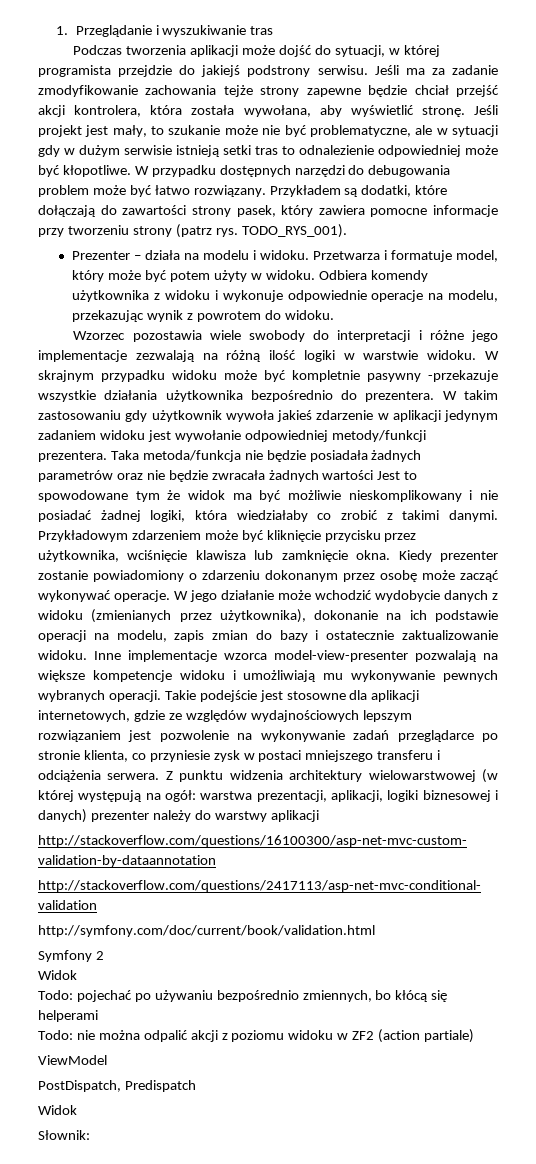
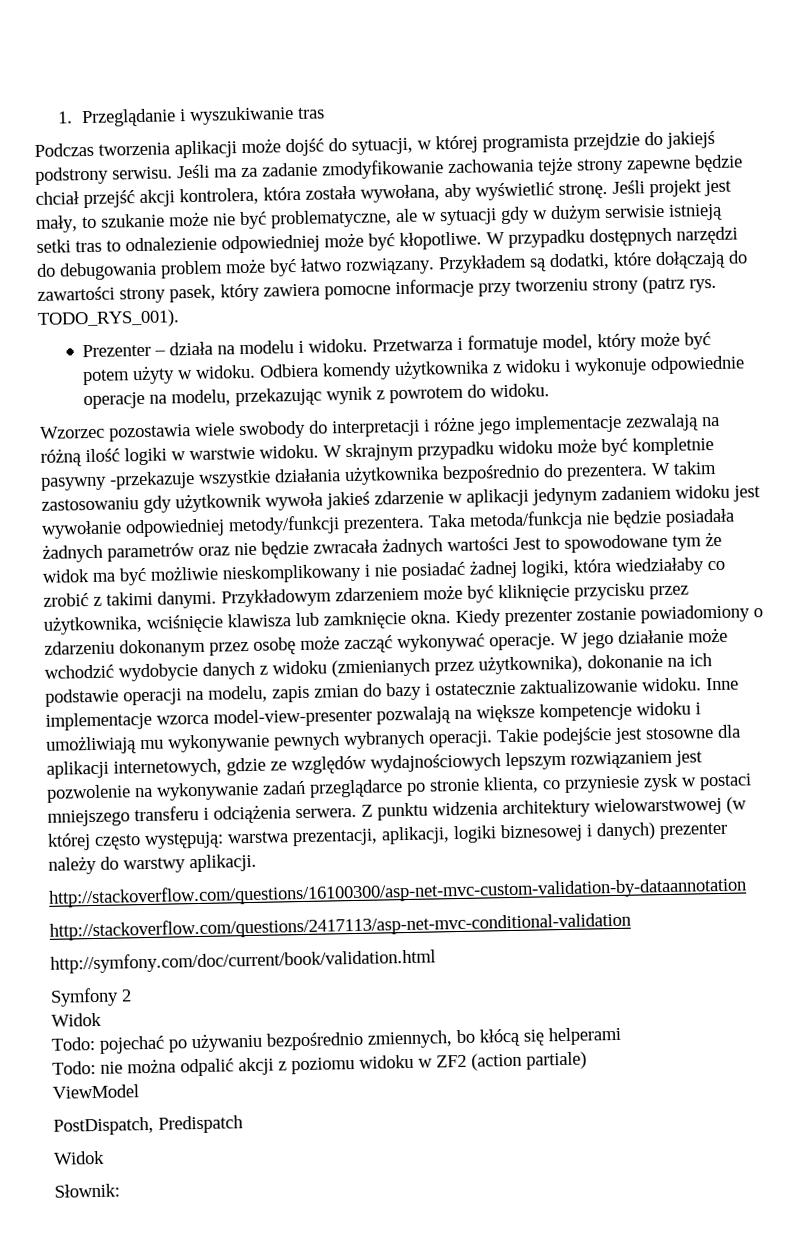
- Z punktu widzenia architektury wielowarstwowej (w której występują na ogół: warstwa prezentacji, aplikacji, logiki biznesowej i danych) prezenter należy do warstwy aplikacji
+ Z punktu widzenia architektury wielowarstwowej (w której często występują: warstwa prezentacji, aplikacji, logiki biznesowej i danych) prezenter należy do warstwy aplikacji.

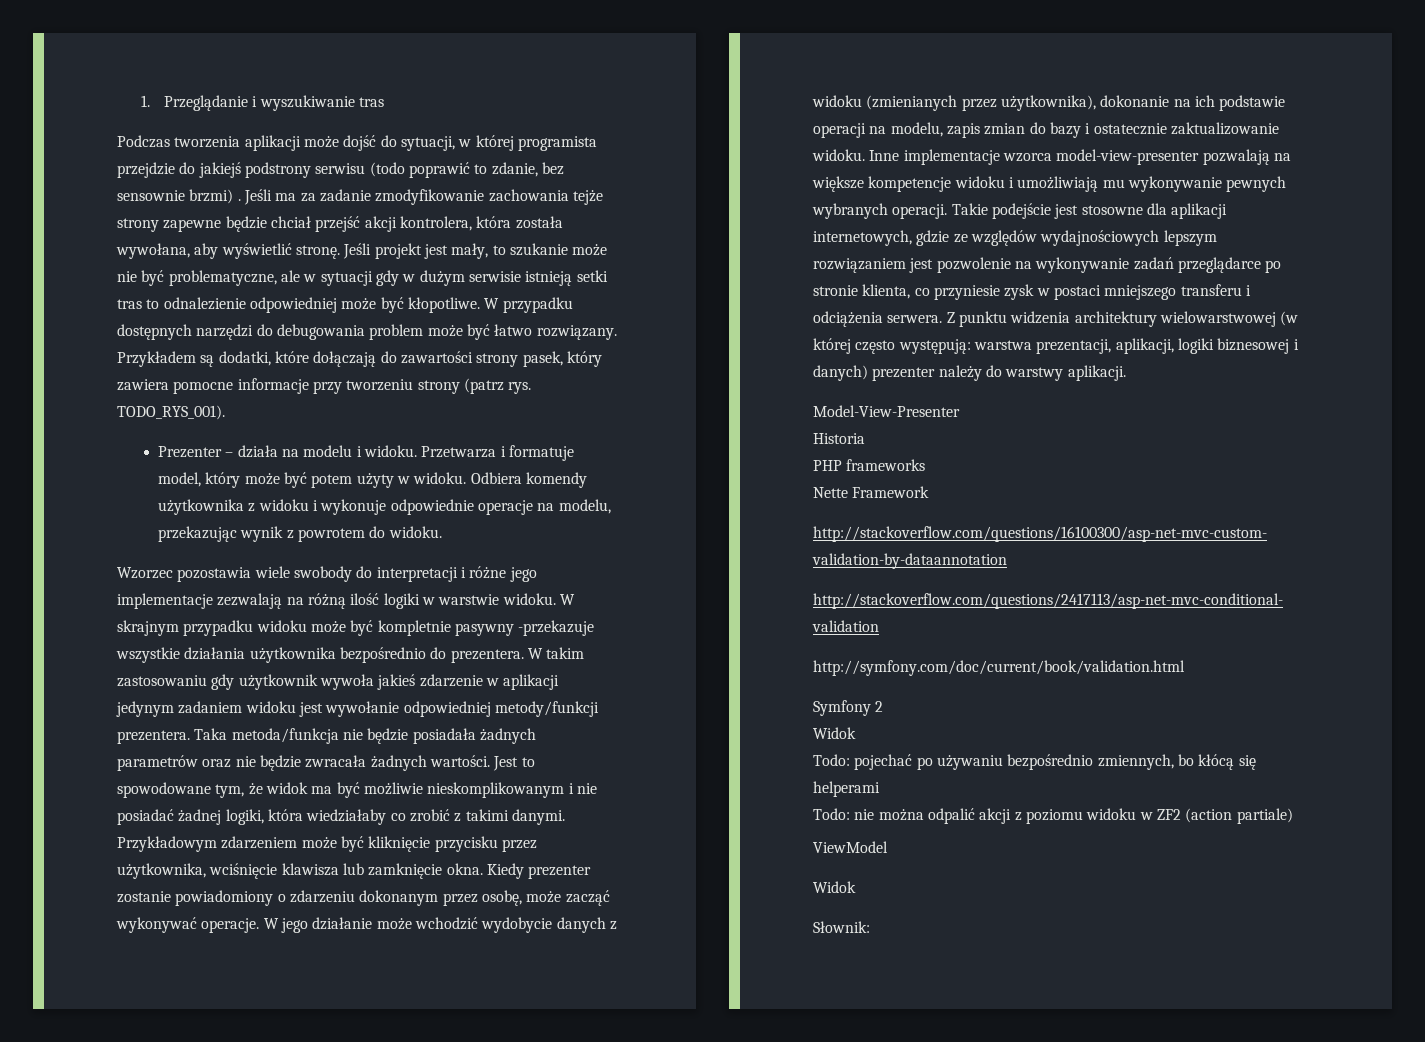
- Podczas tworzenia aplikacji może dojść do sytuacji, w której programista przejdzie do jakiejś podstrony serwisu.
+ Podczas tworzenia aplikacji może dojść do sytuacji, w której programista przejdzie do jakiejś podstrony serwisu (todo poprawić to zdanie, bez sensownie brzmi) .
- Taka metoda/funkcja nie będzie posiadała żadnych parametrów oraz nie będzie zwracała żadnych wartości Jest to spowodowane tym że widok ma być możliwie nieskomplikowany i nie posiadać żadnej logiki, która wiedziałaby co zrobić z takimi danymi.
+ Taka metoda/funkcja nie będzie posiadała żadnych parametrów oraz nie będzie zwracała żadnych wartości. Jest to spowodowane tym, że widok ma być możliwie nieskomplikowanym i nie posiadać żadnej logiki, która wiedziałaby co zrobić z takimi danymi.
- Kiedy prezenter zostanie powiadomiony o zdarzeniu dokonanym przez osobę może zacząć wykonywać operacje.
+ Kiedy prezenter zostanie powiadomiony o zdarzeniu dokonanym przez osobę, może zacząć wykonywać operacje.
+ Model-View-Presenter
+ Historia
+ PHP frameworks
+ Nette Framework
- PostDispatch, Predispatch

